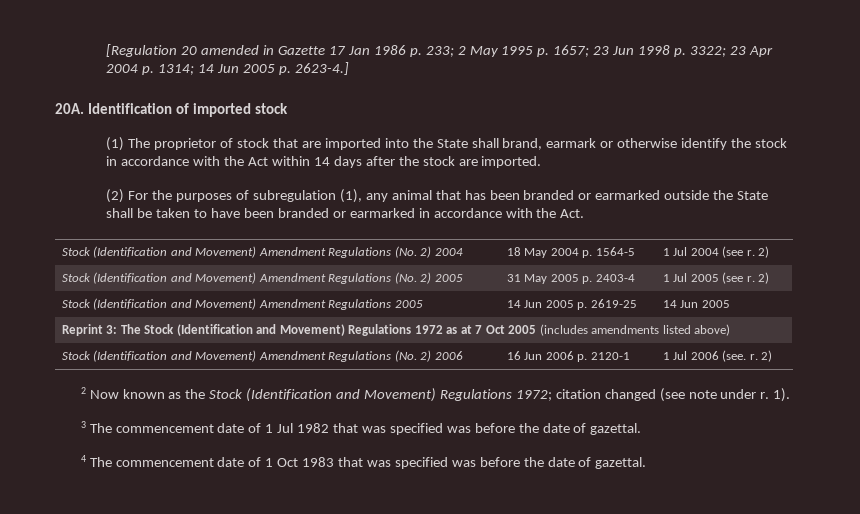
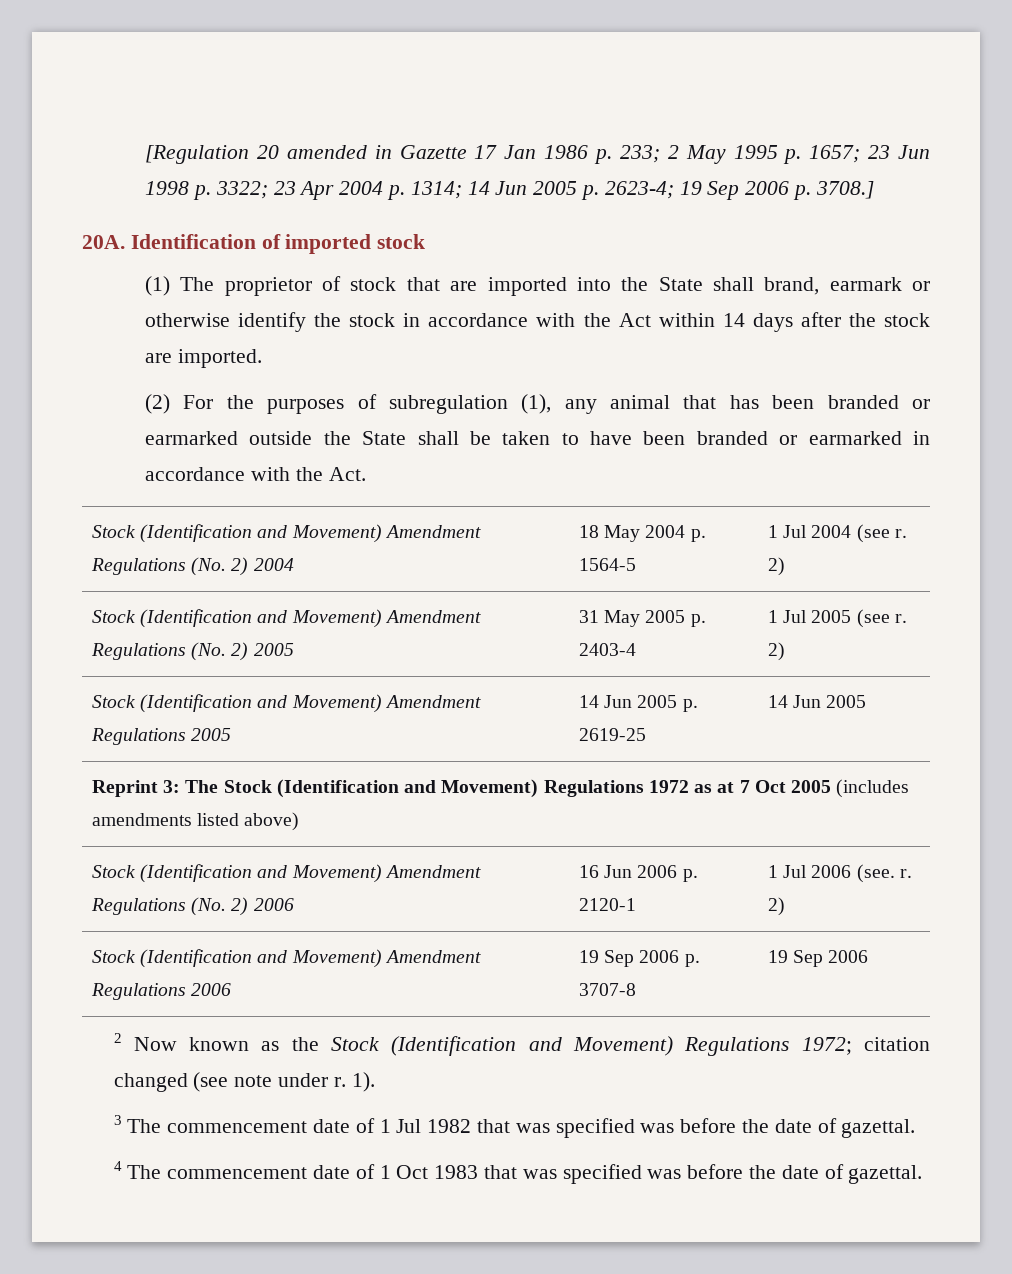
- [Regulation 20 amended in Gazette 17 Jan 1986 p. 233; 2 May 1995 p. 1657; 23 Jun 1998 p. 3322; 23 Apr 2004 p. 1314; 14 Jun 2005 p. 2623-4.]
+ [Regulation 20 amended in Gazette 17 Jan 1986 p. 233; 2 May 1995 p. 1657; 23 Jun 1998 p. 3322; 23 Apr 2004 p. 1314; 14 Jun 2005 p. 2623-4; 19 Sep 2006 p. 3708.]
+ Stock (Identification and Movement) Amendment Regulations 2006 | 19 Sep 2006 p. 3707-8 | 19 Sep 2006

